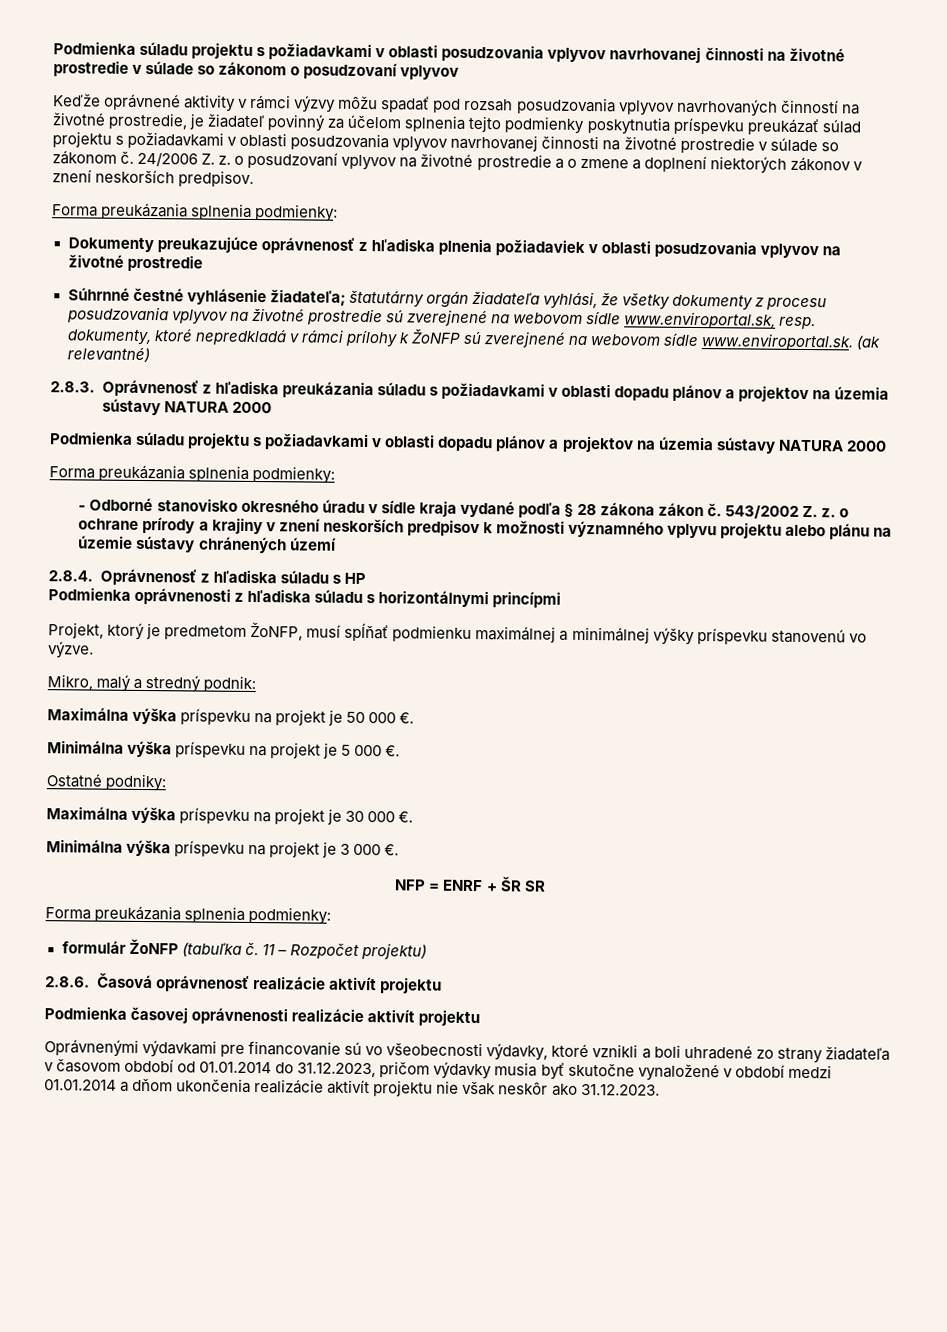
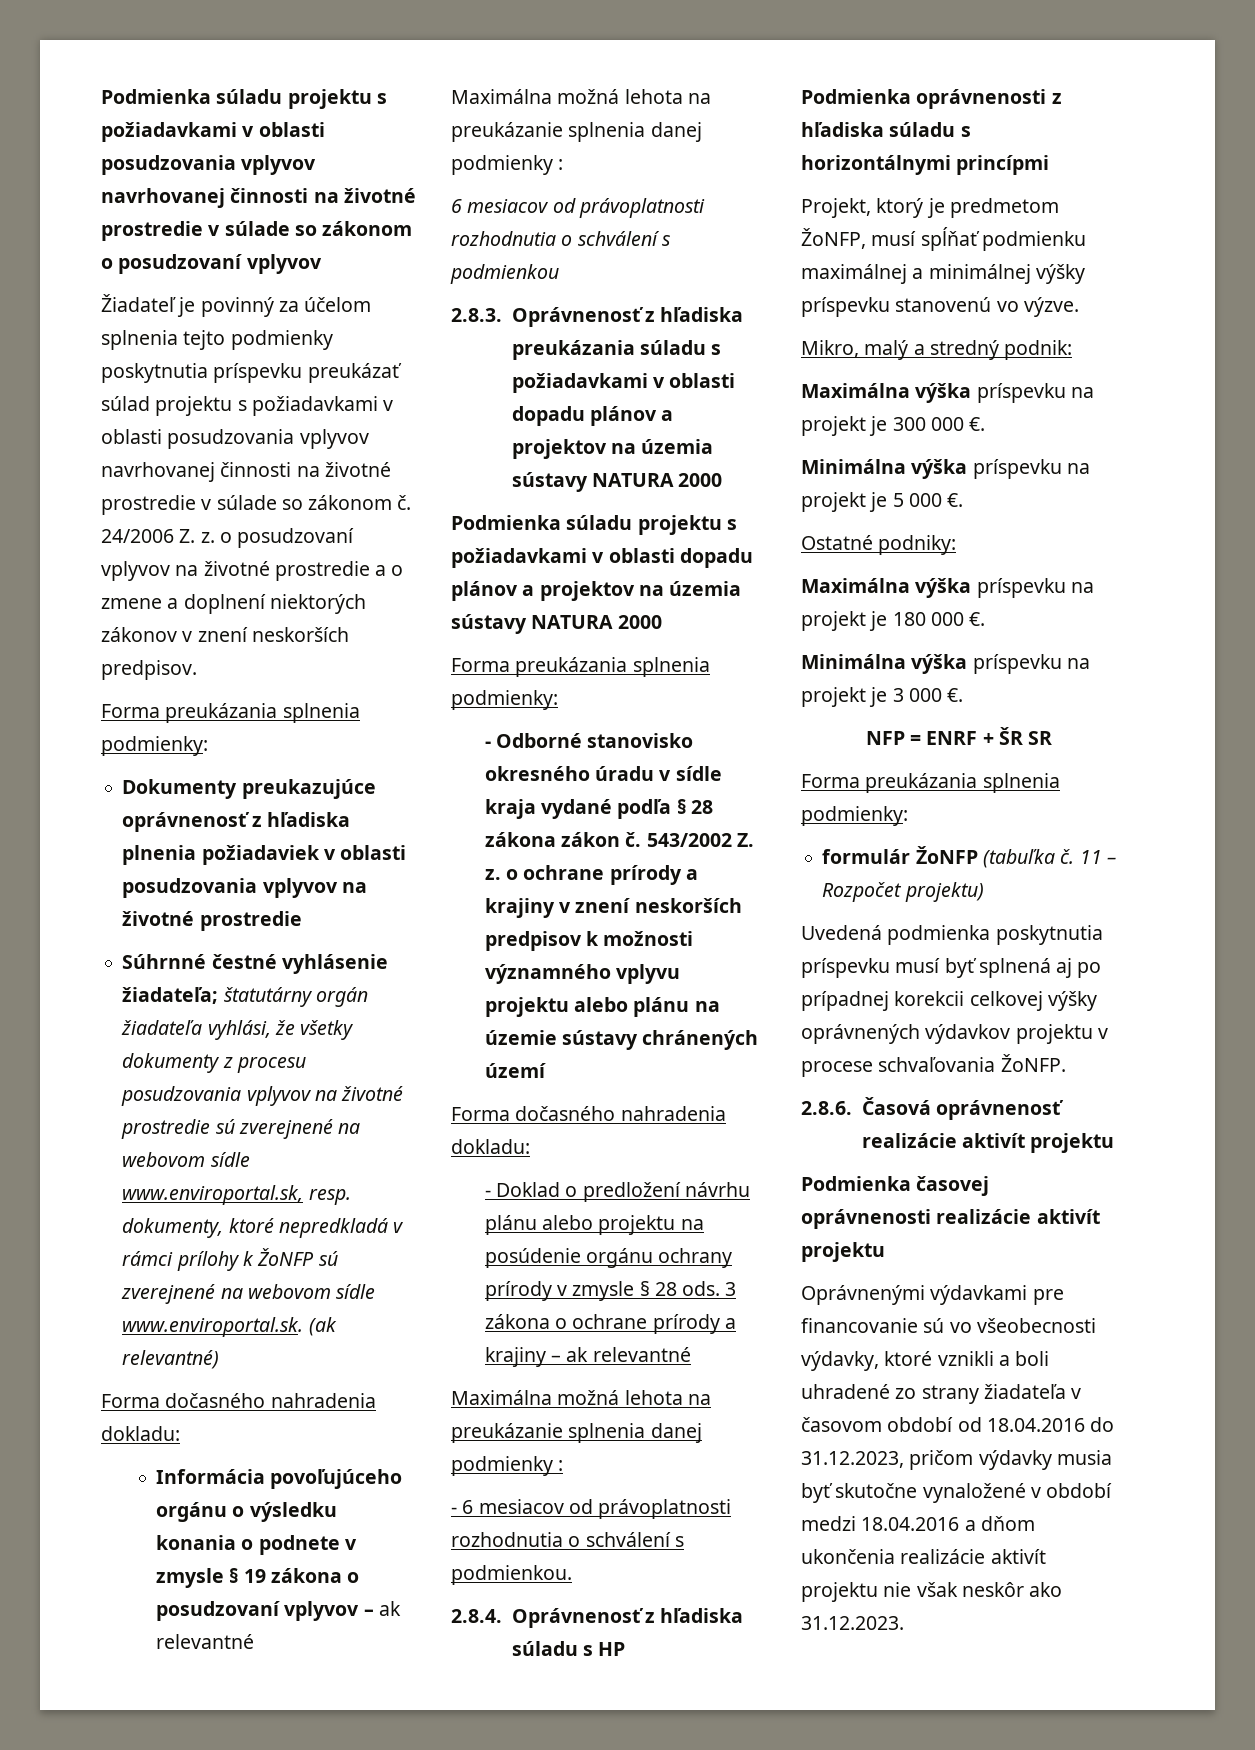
- Keďže oprávnené aktivity v rámci výzvy môžu spadať pod rozsah posudzovania vplyvov navrhovaných činností na životné prostredie, je žiadateľ povinný za účelom splnenia tejto podmienky poskytnutia príspevku preukázať súlad projektu s požiadavkami v oblasti posudzovania vplyvov navrhovanej činnosti na životné prostredie v súlade so zákonom č.
+ Žiadateľ je povinný za účelom splnenia tejto podmienky poskytnutia príspevku preukázať súlad projektu s požiadavkami v oblasti posudzovania vplyvov navrhovanej činnosti na životné prostredie v súlade so zákonom č.
  Súhrnné čestné vyhlásenie žiadateľa; štatutárny orgán žiadateľa vyhlási, že všetky dokumenty z procesu posudzovania vplyvov na životné prostredie sú zverejnené na webovom sídle www.enviroportal.sk, resp. dokumenty, ktoré nepredkladá v rámci prílohy k ŽoNFP sú zverejnené na webovom sídle www.enviroportal.sk. (ak relevantné)
+ Forma dočasného nahradenia dokladu:
+ Informácia povoľujúceho orgánu o výsledku konania o podnete v zmysle § 19 zákona o posudzovaní vplyvov – ak relevantné
+ Maximálna možná lehota na preukázanie splnenia danej podmienky :
+ 6 mesiacov od právoplatnosti rozhodnutia o schválení s podmienkou
  543/2002 Z. z. o ochrane prírody a krajiny v znení neskorších predpisov k možnosti významného vplyvu projektu alebo plánu na územie sústavy chránených území
+ Forma dočasného nahradenia dokladu:
+ - Doklad o predložení návrhu plánu alebo projektu na posúdenie orgánu ochrany prírody v zmysle § 28 ods. 3 zákona o ochrane prírody a krajiny – ak relevantné
+ Maximálna možná lehota na preukázanie splnenia danej podmienky :
+ - 6 mesiacov od právoplatnosti rozhodnutia o schválení s podmienkou.
- Maximálna výška príspevku na projekt je 50 000 €.
+ Maximálna výška príspevku na projekt je 300 000 €.
- Maximálna výška príspevku na projekt je 30 000 €.
+ Maximálna výška príspevku na projekt je 180 000 €.
+ Uvedená podmienka poskytnutia príspevku musí byť splnená aj po prípadnej korekcii celkovej výšky oprávnených výdavkov projektu v procese schvaľovania ŽoNFP.
- Oprávnenými výdavkami pre financovanie sú vo všeobecnosti výdavky, ktoré vznikli a boli uhradené zo strany žiadateľa v časovom období od 01.01.2014 do 31.12.2023, pričom výdavky musia byť skutočne vynaložené v období medzi 01.01.2014 a dňom ukončenia realizácie aktivít projektu nie však neskôr ako 31.12.2023.
+ Oprávnenými výdavkami pre financovanie sú vo všeobecnosti výdavky, ktoré vznikli a boli uhradené zo strany žiadateľa v časovom období od 18.04.2016 do 31.12.2023, pričom výdavky musia byť skutočne vynaložené v období medzi 18.04.2016 a dňom ukončenia realizácie aktivít projektu nie však neskôr ako 31.12.2023.

